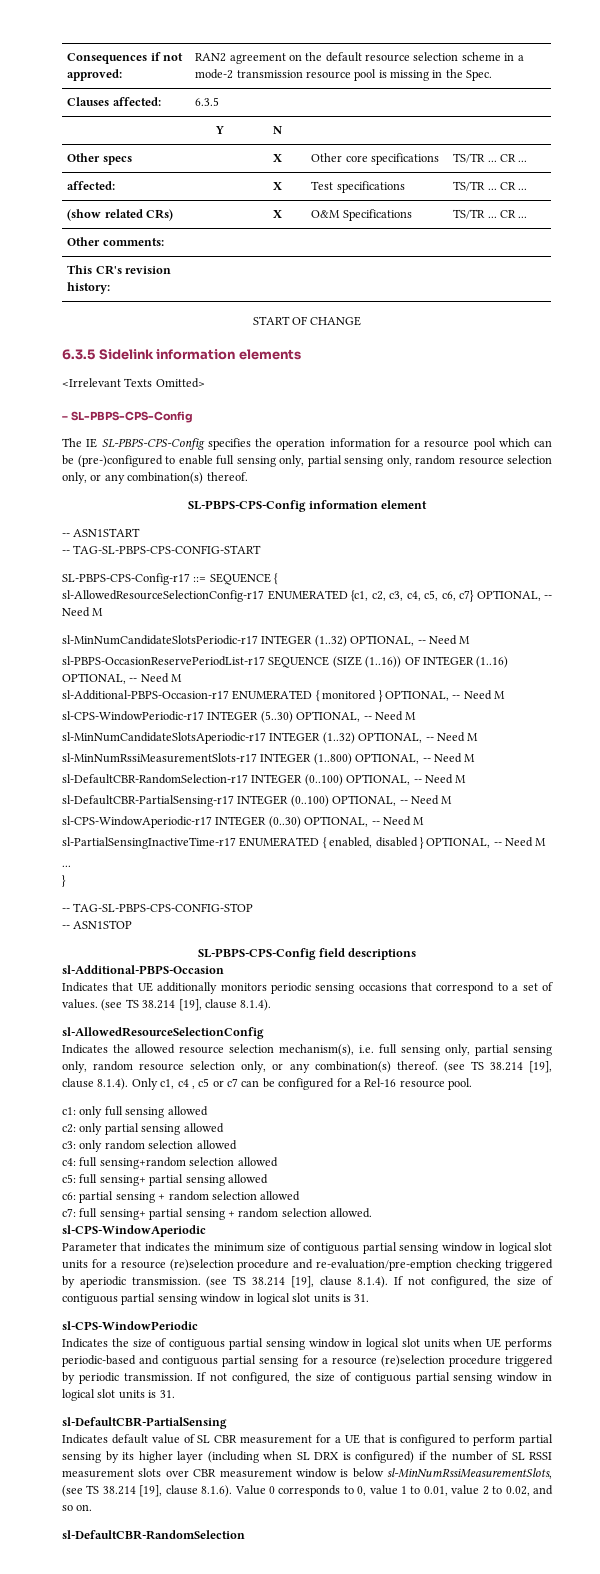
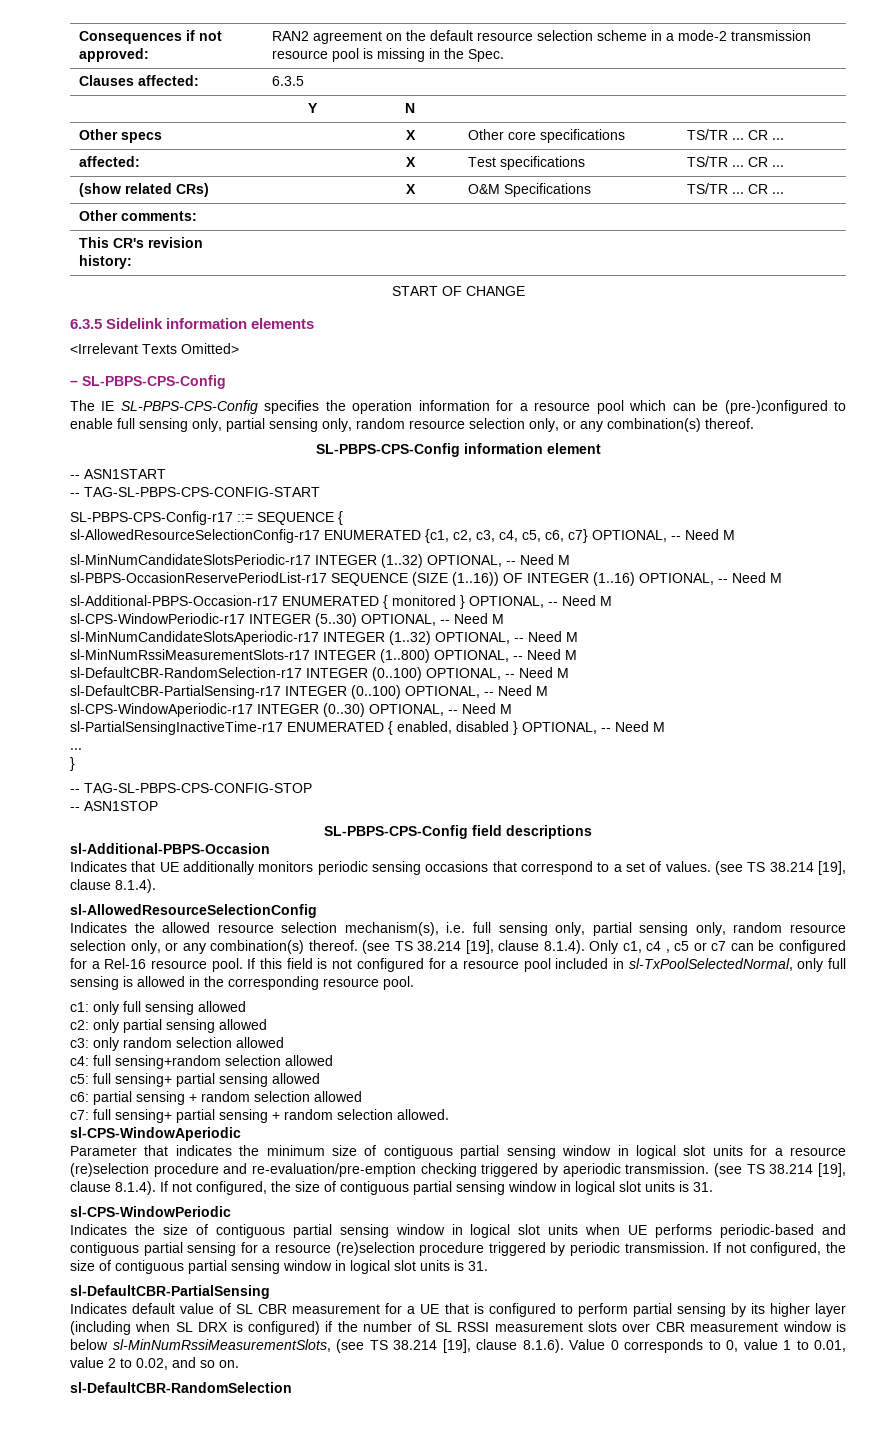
+ If this field is not configured for a resource pool included in sl-TxPoolSelectedNormal, only full sensing is allowed in the corresponding resource pool.

